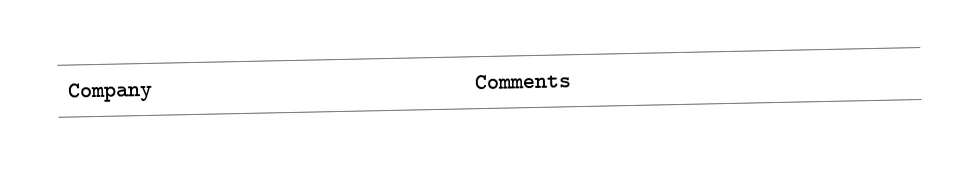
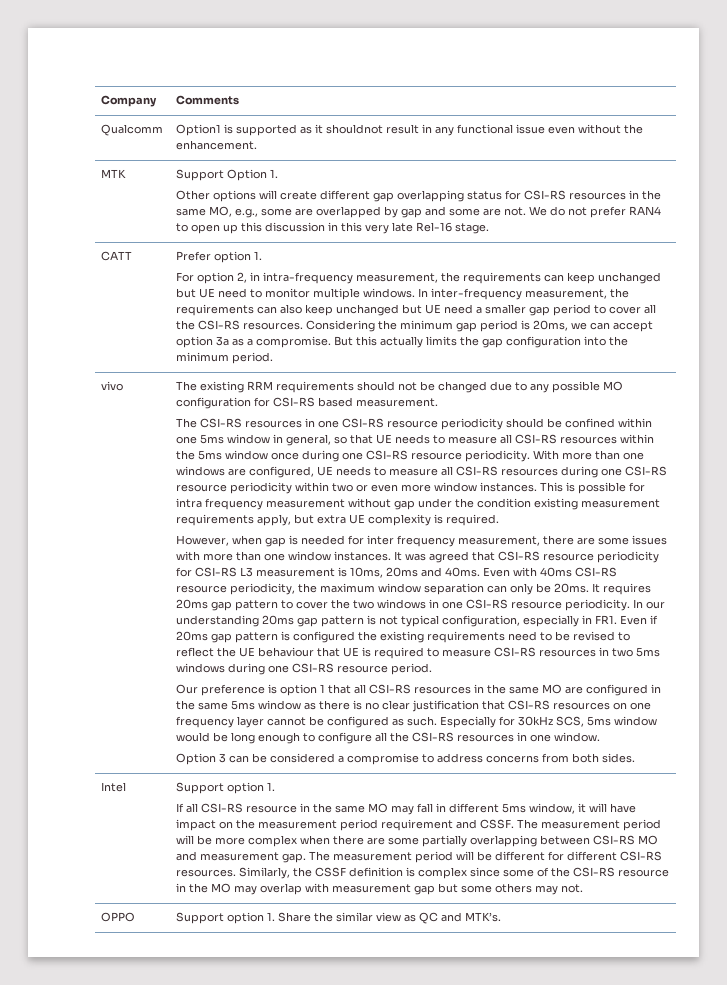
+ Qualcomm | Option1 is supported as it shouldnot result in any functional issue even without the enhancement.
+ MTK | Support Option 1.
+ Other options will create different gap overlapping status for CSI-RS resources in the same MO, e.g., some are overlapped by gap and some are not. We do not prefer RAN4 to open up this discussion in this very late Rel-16 stage.
+ CATT | Prefer option 1.
+ For option 2, in intra-frequency measurement, the requirements can keep unchanged but UE need to monitor multiple windows. In inter-frequency measurement, the requirements can also keep unchanged but UE need a smaller gap period to cover all the CSI-RS resources. Considering the minimum gap period is 20ms, we can accept option 3a as a compromise. But this actually limits the gap configuration into the minimum period.
+ vivo | The existing RRM requirements should not be changed due to any possible MO configuration for CSI-RS based measurement.
+ The CSI-RS resources in one CSI-RS resource periodicity should be confined within one 5ms window in general, so that UE needs to measure all CSI-RS resources within the 5ms window once during one CSI-RS resource periodicity. With more than one windows are configured, UE needs to measure all CSI-RS resources during one CSI-RS resource periodicity within two or even more window instances. This is possible for intra frequency measurement without gap under the condition existing measurement requirements apply, but extra UE complexity is required.
+ However, when gap is needed for inter frequency measurement, there are some issues with more than one window instances. It was agreed that CSI-RS resource periodicity for CSI-RS L3 measurement is 10ms, 20ms and 40ms. Even with 40ms CSI-RS resource periodicity, the maximum window separation can only be 20ms. It requires 20ms gap pattern to cover the two windows in one CSI-RS resource periodicity. In our understanding 20ms gap pattern is not typical configuration, especially in FR1. Even if 20ms gap pattern is configured the existing requirements need to be revised to reflect the UE behaviour that UE is required to measure CSI-RS resources in two 5ms windows during one CSI-RS resource period.
+ Our preference is option 1 that all CSI-RS resources in the same MO are configured in the same 5ms window as there is no clear justification that CSI-RS resources on one frequency layer cannot be configured as such. Especially for 30kHz SCS, 5ms window would be long enough to configure all the CSI-RS resources in one window.
+ Option 3 can be considered a compromise to address concerns from both sides.
+ Intel | Support option 1.
+ If all CSI-RS resource in the same MO may fall in different 5ms window, it will have impact on the measurement period requirement and CSSF. The measurement period will be more complex when there are some partially overlapping between CSI-RS MO and measurement gap. The measurement period will be different for different CSI-RS resources. Similarly, the CSSF definition is complex since some of the CSI-RS resource in the MO may overlap with measurement gap but some others may not.
+ OPPO | Support option 1. Share the similar view as QC and MTK’s.

